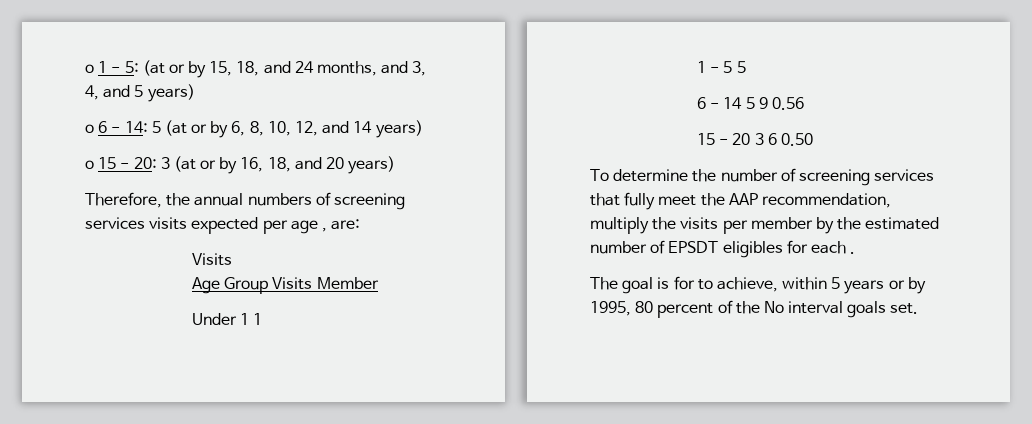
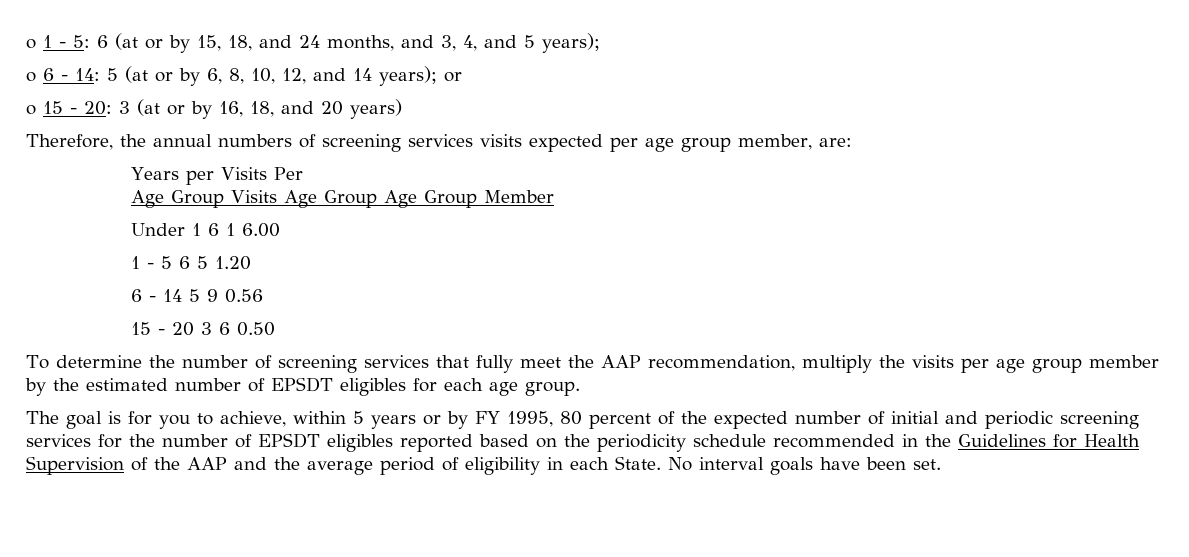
- o 1 - 5: (at or by 15, 18, and 24 months, and 3, 4, and 5 years)
+ o 1 - 5: 6 (at or by 15, 18, and 24 months, and 3, 4, and 5 years);
- o 6 - 14: 5 (at or by 6, 8, 10, 12, and 14 years)
+ o 6 - 14: 5 (at or by 6, 8, 10, 12, and 14 years); or
- Therefore, the annual numbers of screening services visits expected per age , are:
- Visits
+ Therefore, the annual numbers of screening services visits expected per age group member, are:
+ Years per Visits Per
- Age Group Visits Member
+ Age Group Visits Age Group Age Group Member
- Under 1 1
+ Under 1 6 1 6.00
- 1 - 5 5
+ 1 - 5 6 5 1.20
- To determine the number of screening services that fully meet the AAP recommendation, multiply the visits per member by the estimated number of EPSDT eligibles for each .
+ To determine the number of screening services that fully meet the AAP recommendation, multiply the visits per age group member by the estimated number of EPSDT eligibles for each age group.
- The goal is for to achieve, within 5 years or by 1995, 80 percent of the No interval goals set.
+ The goal is for you to achieve, within 5 years or by FY 1995, 80 percent of the expected number of initial and periodic screening services for the number of EPSDT eligibles reported based on the periodicity schedule recommended in the Guidelines for Health Supervision of the AAP and the average period of eligibility in each State. No interval goals have been set.

